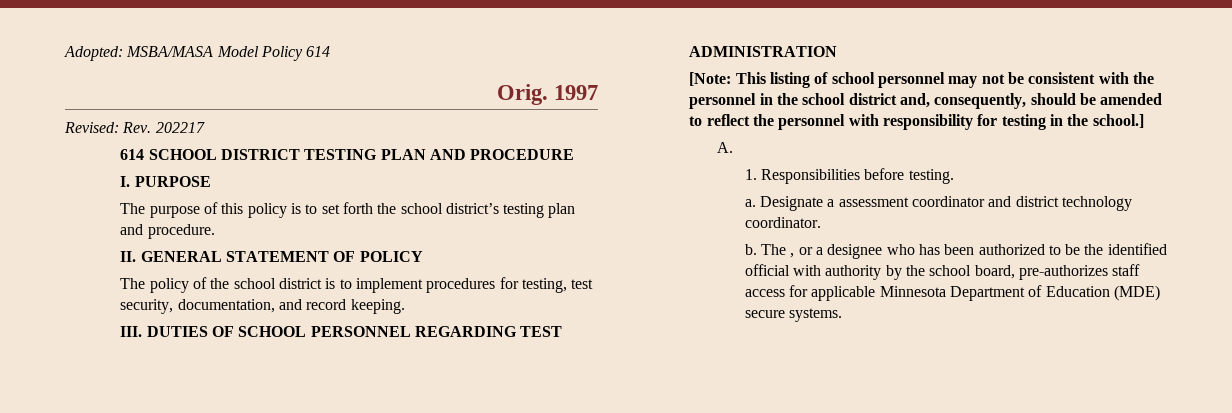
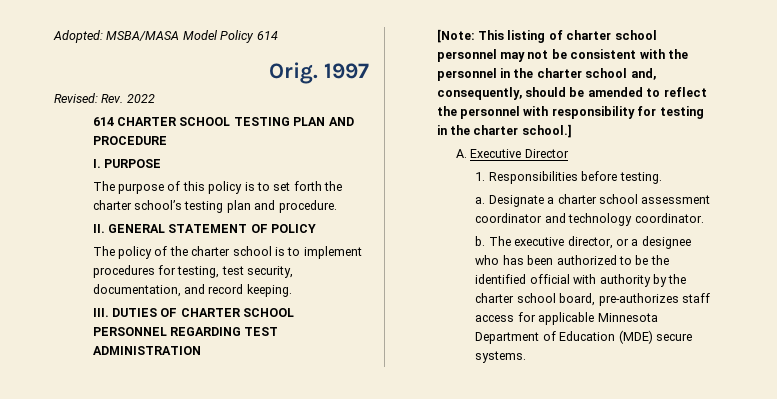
- Revised: Rev. 202217
- 614 SCHOOL DISTRICT TESTING PLAN AND PROCEDURE
+ Revised: Rev. 2022
+ 614 CHARTER SCHOOL TESTING PLAN AND PROCEDURE
- The purpose of this policy is to set forth the school district’s testing plan and procedure.
+ The purpose of this policy is to set forth the charter school’s testing plan and procedure.
- The policy of the school district is to implement procedures for testing, test security, documentation, and record keeping.
+ The policy of the charter school is to implement procedures for testing, test security, documentation, and record keeping.
- III. DUTIES OF SCHOOL PERSONNEL REGARDING TEST ADMINISTRATION
+ III. DUTIES OF CHARTER SCHOOL PERSONNEL REGARDING TEST ADMINISTRATION
- [Note: This listing of school personnel may not be consistent with the personnel in the school district and, consequently, should be amended to reflect the personnel with responsibility for testing in the school.]
+ [Note: This listing of charter school personnel may not be consistent with the personnel in the charter school and, consequently, should be amended to reflect the personnel with responsibility for testing in the charter school.]
- A.
+ A. Executive Director
- Designate a assessment coordinator and district technology coordinator.
+ Designate a charter school assessment coordinator and technology coordinator.
- The , or a designee who has been authorized to be the identified official with authority by the school board, pre-authorizes staff access for applicable Minnesota Department of Education (MDE) secure systems.
+ The executive director, or a designee who has been authorized to be the identified official with authority by the charter school board, pre-authorizes staff access for applicable Minnesota Department of Education (MDE) secure systems.

